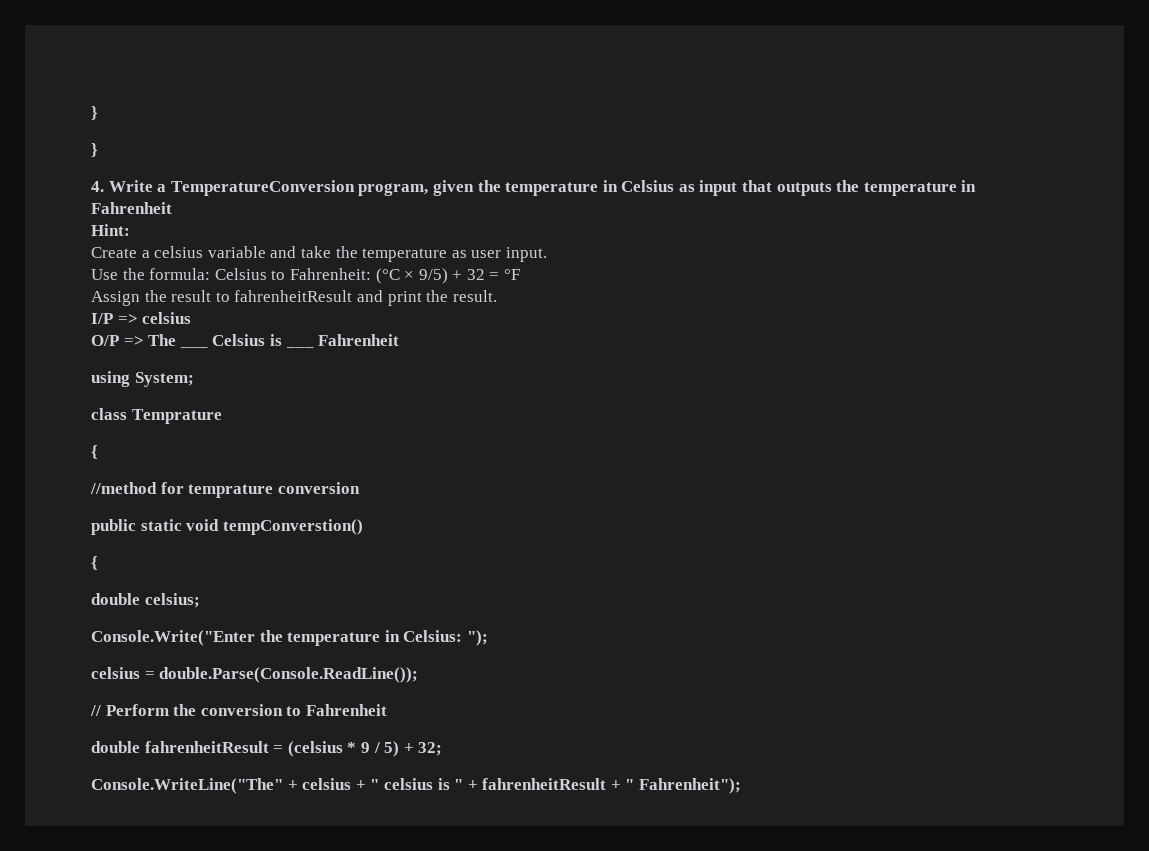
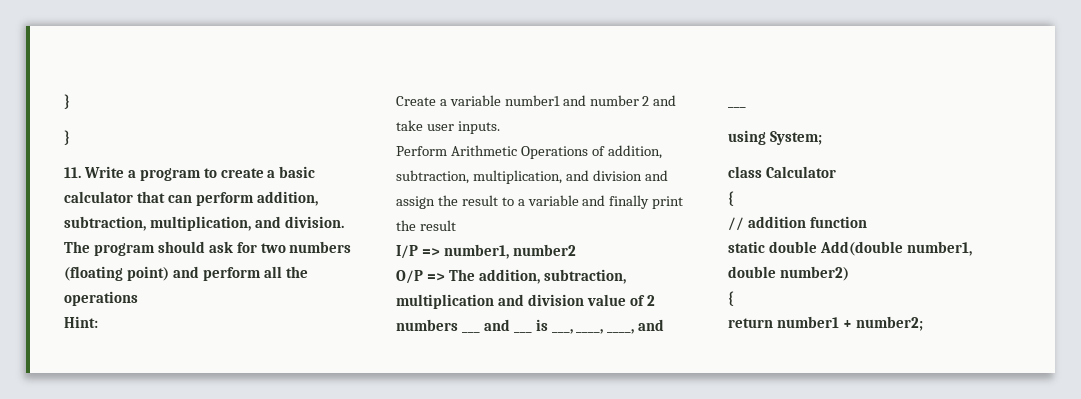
- 4. Write a TemperatureConversion program, given the temperature in Celsius as input that outputs the temperature in Fahrenheit
+ 11. Write a program to create a basic calculator that can perform addition, subtraction, multiplication, and division. The program should ask for two numbers (floating point) and perform all the operations
  Hint:
- Create a celsius variable and take the temperature as user input.
- Use the formula: Celsius to Fahrenheit: (°C × 9/5) + 32 = °F
- Assign the result to fahrenheitResult and print the result.
+ Create a variable number1 and number 2 and take user inputs.
+ Perform Arithmetic Operations of addition, subtraction, multiplication, and division and assign the result to a variable and finally print the result
- I/P => celsius
+ I/P => number1, number2
- O/P => The ___ Celsius is ___ Fahrenheit
+ O/P => The addition, subtraction, multiplication and division value of 2 numbers ___ and ___ is ___, ____, ____, and ___
- class Temprature
+ class Calculator
  {
- //method for temprature conversion
- public static void tempConverstion()
+ // addition function
+ static double Add(double number1, double number2)
  {
- double celsius;
- Console.Write("Enter the temperature in Celsius: ");
- celsius = double.Parse(Console.ReadLine());
- // Perform the conversion to Fahrenheit
- double fahrenheitResult = (celsius * 9 / 5) + 32;
- Console.WriteLine("The" + celsius + " celsius is " + fahrenheitResult + " Fahrenheit");
+ return number1 + number2;

